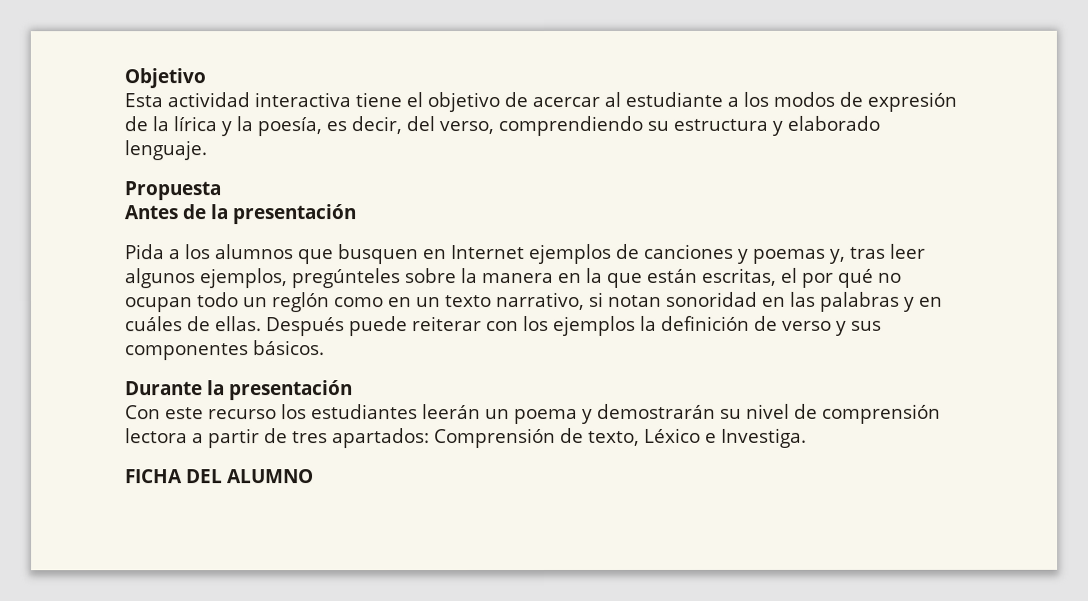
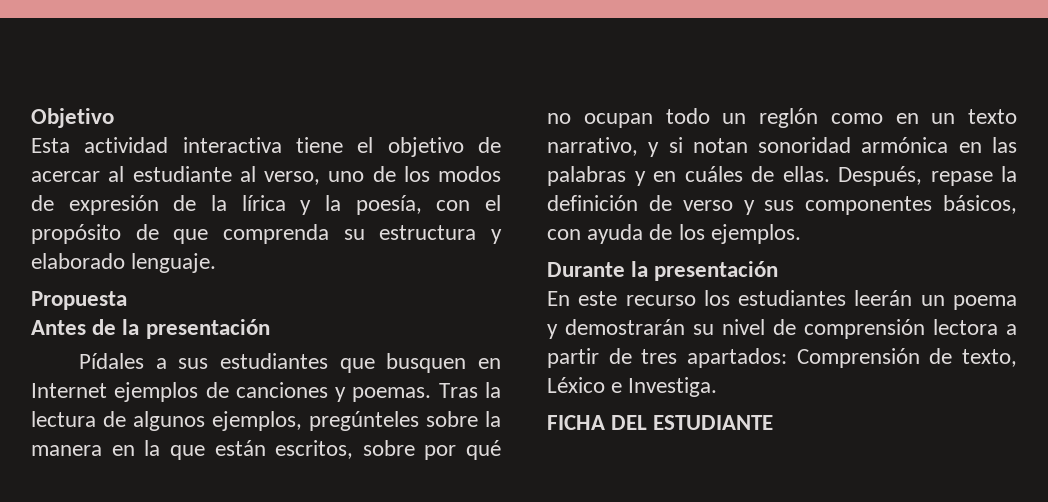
- Esta actividad interactiva tiene el objetivo de acercar al estudiante a los modos de expresión de la lírica y la poesía, es decir, del verso, comprendiendo su estructura y elaborado lenguaje.
+ Esta actividad interactiva tiene el objetivo de acercar al estudiante al verso, uno de los modos de expresión de la lírica y la poesía, con el propósito de que comprenda su estructura y elaborado lenguaje.
- Pida a los alumnos que busquen en Internet ejemplos de canciones y poemas y, tras leer algunos ejemplos, pregúnteles sobre la manera en la que están escritas, el por qué no ocupan todo un reglón como en un texto narrativo, si notan sonoridad en las palabras y en cuáles de ellas.
+ Pídales a sus estudiantes que busquen en Internet ejemplos de canciones y poemas. Tras la lectura de algunos ejemplos, pregúnteles sobre la manera en la que están escritos, sobre por qué no ocupan todo un reglón como en un texto narrativo, y si notan sonoridad armónica en las palabras y en cuáles de ellas.
- Después puede reiterar con los ejemplos la definición de verso y sus componentes básicos.
+ Después, repase la definición de verso y sus componentes básicos, con ayuda de los ejemplos.
- Con este recurso los estudiantes leerán un poema y demostrarán su nivel de comprensión lectora a partir de tres apartados: Comprensión de texto, Léxico e Investiga.
+ En este recurso los estudiantes leerán un poema y demostrarán su nivel de comprensión lectora a partir de tres apartados: Comprensión de texto, Léxico e Investiga.
- FICHA DEL ALUMNO
+ FICHA DEL ESTUDIANTE

